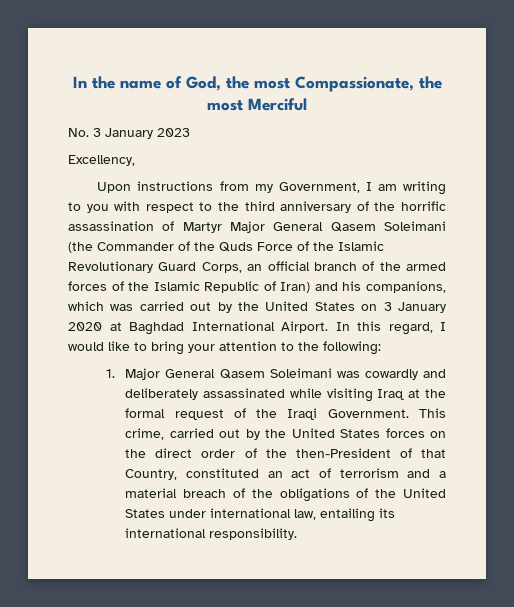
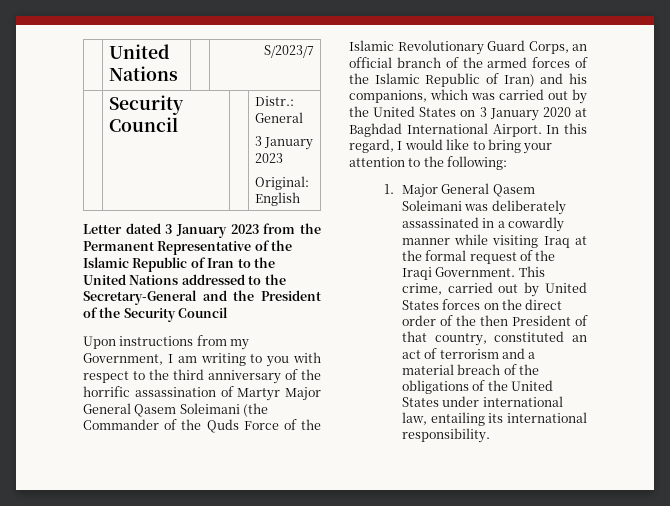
- In the name of God, the most Compassionate, the most Merciful
- No. 3 January 2023
- Excellency,
+ | United Nations | | S/2023/7
+ | Security Council | | Distr.: General
+ 3 January 2023
+ Original: English
+ Letter dated 3 January 2023 from the Permanent Representative of the Islamic Republic of Iran to the United Nations addressed to the Secretary-General and the President of the Security Council
- 1. Major General Qasem Soleimani was cowardly and deliberately assassinated while visiting Iraq at the formal request of the Iraqi Government.
+ 1. Major General Qasem Soleimani was deliberately assassinated in a cowardly manner while visiting Iraq at the formal request of the Iraqi Government.
- This crime, carried out by the United States forces on the direct order of the then-President of that Country, constituted an act of terrorism and a material breach of the obligations of the United States under international law, entailing its international responsibility.
+ This crime, carried out by United States forces on the direct order of the then President of that country, constituted an act of terrorism and a material breach of the obligations of the United States under international law, entailing its international responsibility.

